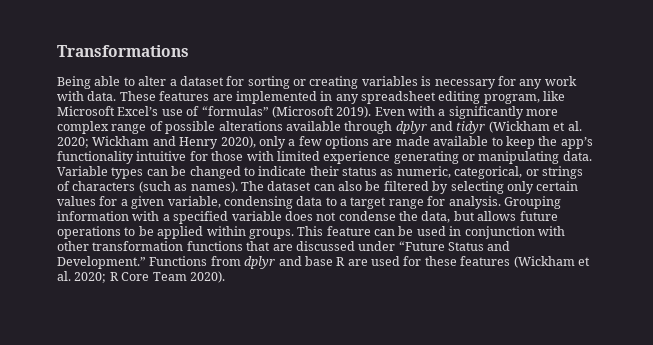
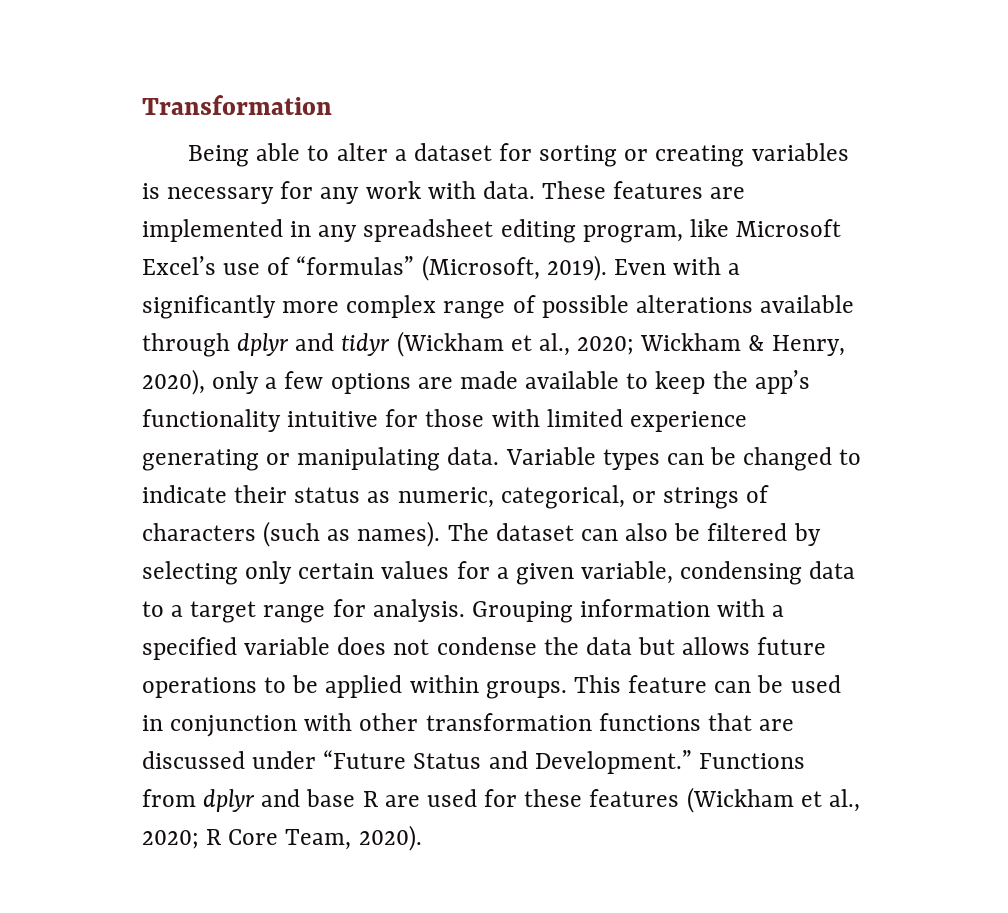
- Transformations
+ Transformation
- These features are implemented in any spreadsheet editing program, like Microsoft Excel’s use of “formulas” (Microsoft 2019).
+ These features are implemented in any spreadsheet editing program, like Microsoft Excel’s use of “formulas” (Microsoft, 2019).
- Even with a significantly more complex range of possible alterations available through dplyr and tidyr (Wickham et al. 2020; Wickham and Henry 2020), only a few options are made available to keep the app’s functionality intuitive for those with limited experience generating or manipulating data.
+ Even with a significantly more complex range of possible alterations available through dplyr and tidyr (Wickham et al., 2020; Wickham & Henry, 2020), only a few options are made available to keep the app’s functionality intuitive for those with limited experience generating or manipulating data.
- Grouping information with a specified variable does not condense the data, but allows future operations to be applied within groups.
+ Grouping information with a specified variable does not condense the data but allows future operations to be applied within groups.
- Functions from dplyr and base R are used for these features (Wickham et al. 2020; R Core Team 2020).
+ Functions from dplyr and base R are used for these features (Wickham et al., 2020; R Core Team, 2020).

